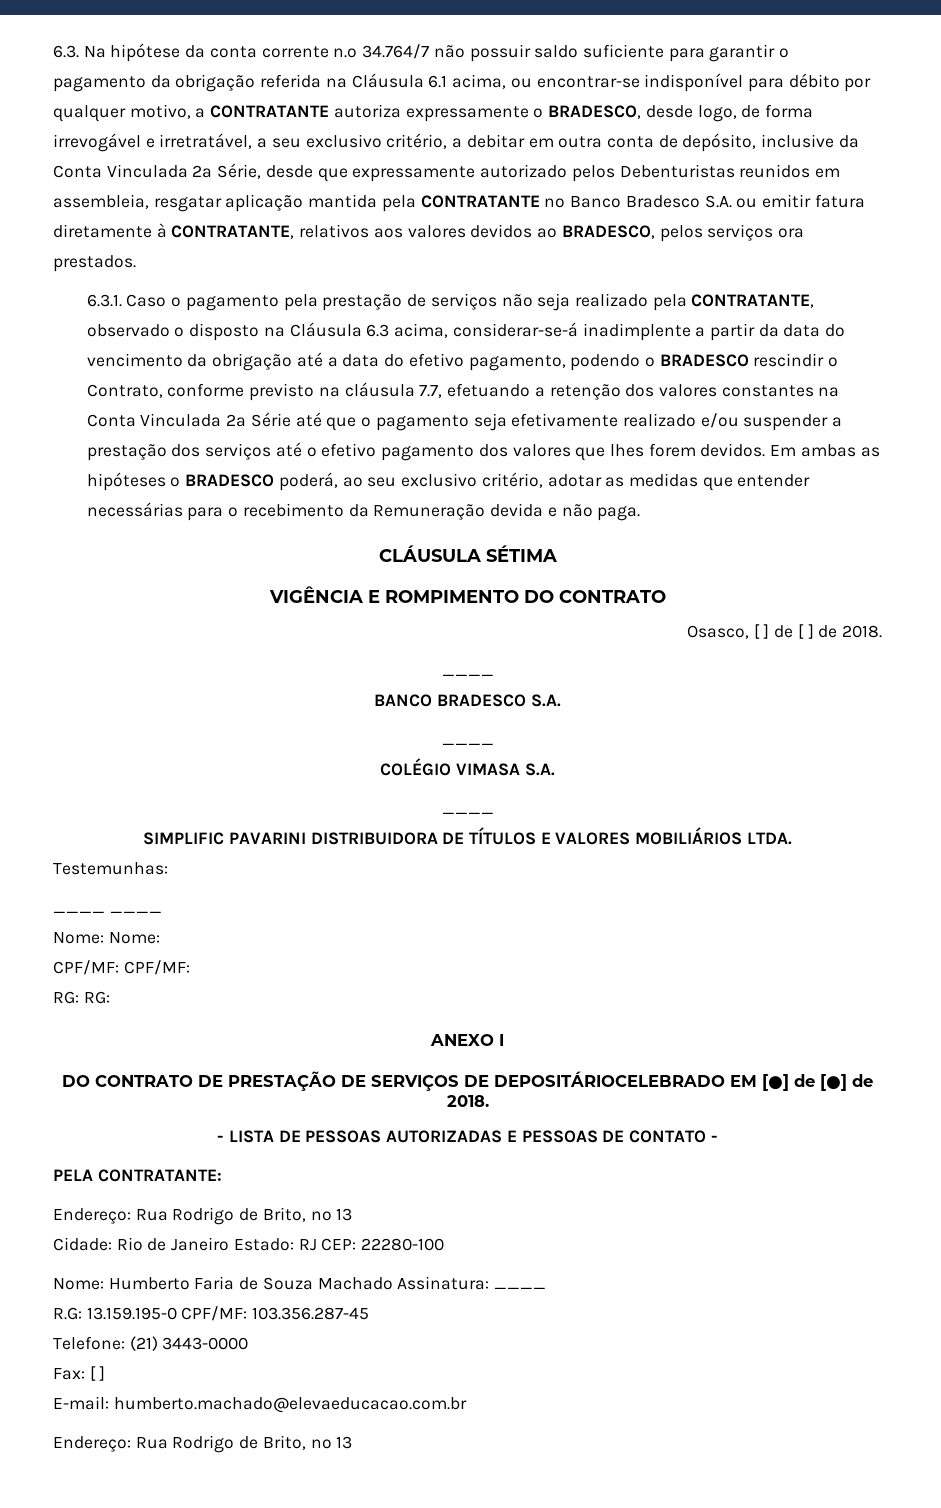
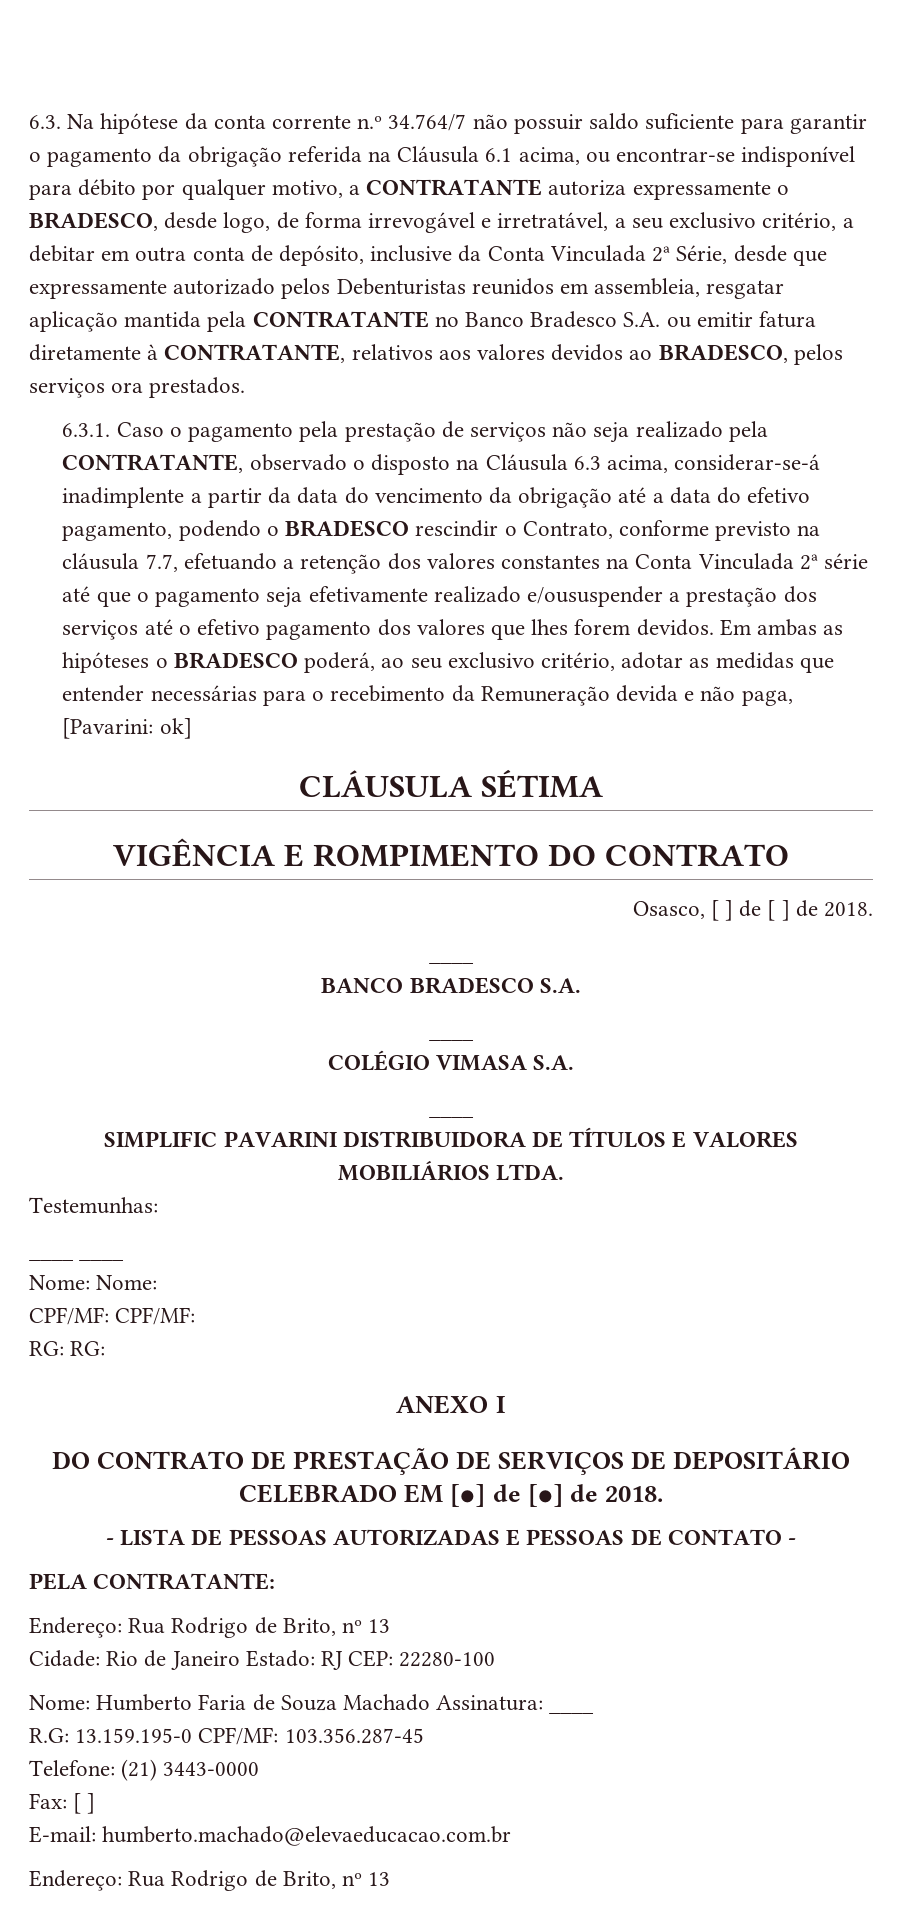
- 6.3.1. Caso o pagamento pela prestação de serviços não seja realizado pela CONTRATANTE, observado o disposto na Cláusula 6.3 acima, considerar-se-á inadimplente a partir da data do vencimento da obrigação até a data do efetivo pagamento, podendo o BRADESCO rescindir o Contrato, conforme previsto na cláusula 7.7, efetuando a retenção dos valores constantes na Conta Vinculada 2ª Série até que o pagamento seja efetivamente realizado e/ou suspender a prestação dos serviços até o efetivo pagamento dos valores que lhes forem devidos.
+ 6.3.1. Caso o pagamento pela prestação de serviços não seja realizado pela CONTRATANTE, observado o disposto na Cláusula 6.3 acima, considerar-se-á inadimplente a partir da data do vencimento da obrigação até a data do efetivo pagamento, podendo o BRADESCO rescindir o Contrato, conforme previsto na cláusula 7.7, efetuando a retenção dos valores constantes na Conta Vinculada 2ª série até que o pagamento seja efetivamente realizado e/oususpender a prestação dos serviços até o efetivo pagamento dos valores que lhes forem devidos.
- Em ambas as hipóteses o BRADESCO poderá, ao seu exclusivo critério, adotar as medidas que entender necessárias para o recebimento da Remuneração devida e não paga.
+ Em ambas as hipóteses o BRADESCO poderá, ao seu exclusivo critério, adotar as medidas que entender necessárias para o recebimento da Remuneração devida e não paga, [Pavarini: ok]
- DO CONTRATO DE PRESTAÇÃO DE SERVIÇOS DE DEPOSITÁRIOCELEBRADO EM [●] de [●] de 2018.
+ DO CONTRATO DE PRESTAÇÃO DE SERVIÇOS DE DEPOSITÁRIO CELEBRADO EM [●] de [●] de 2018.

